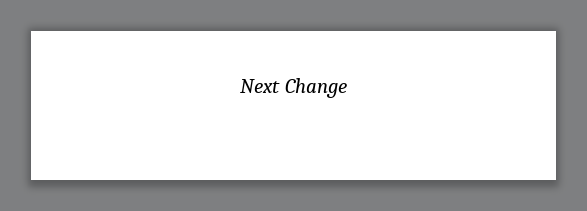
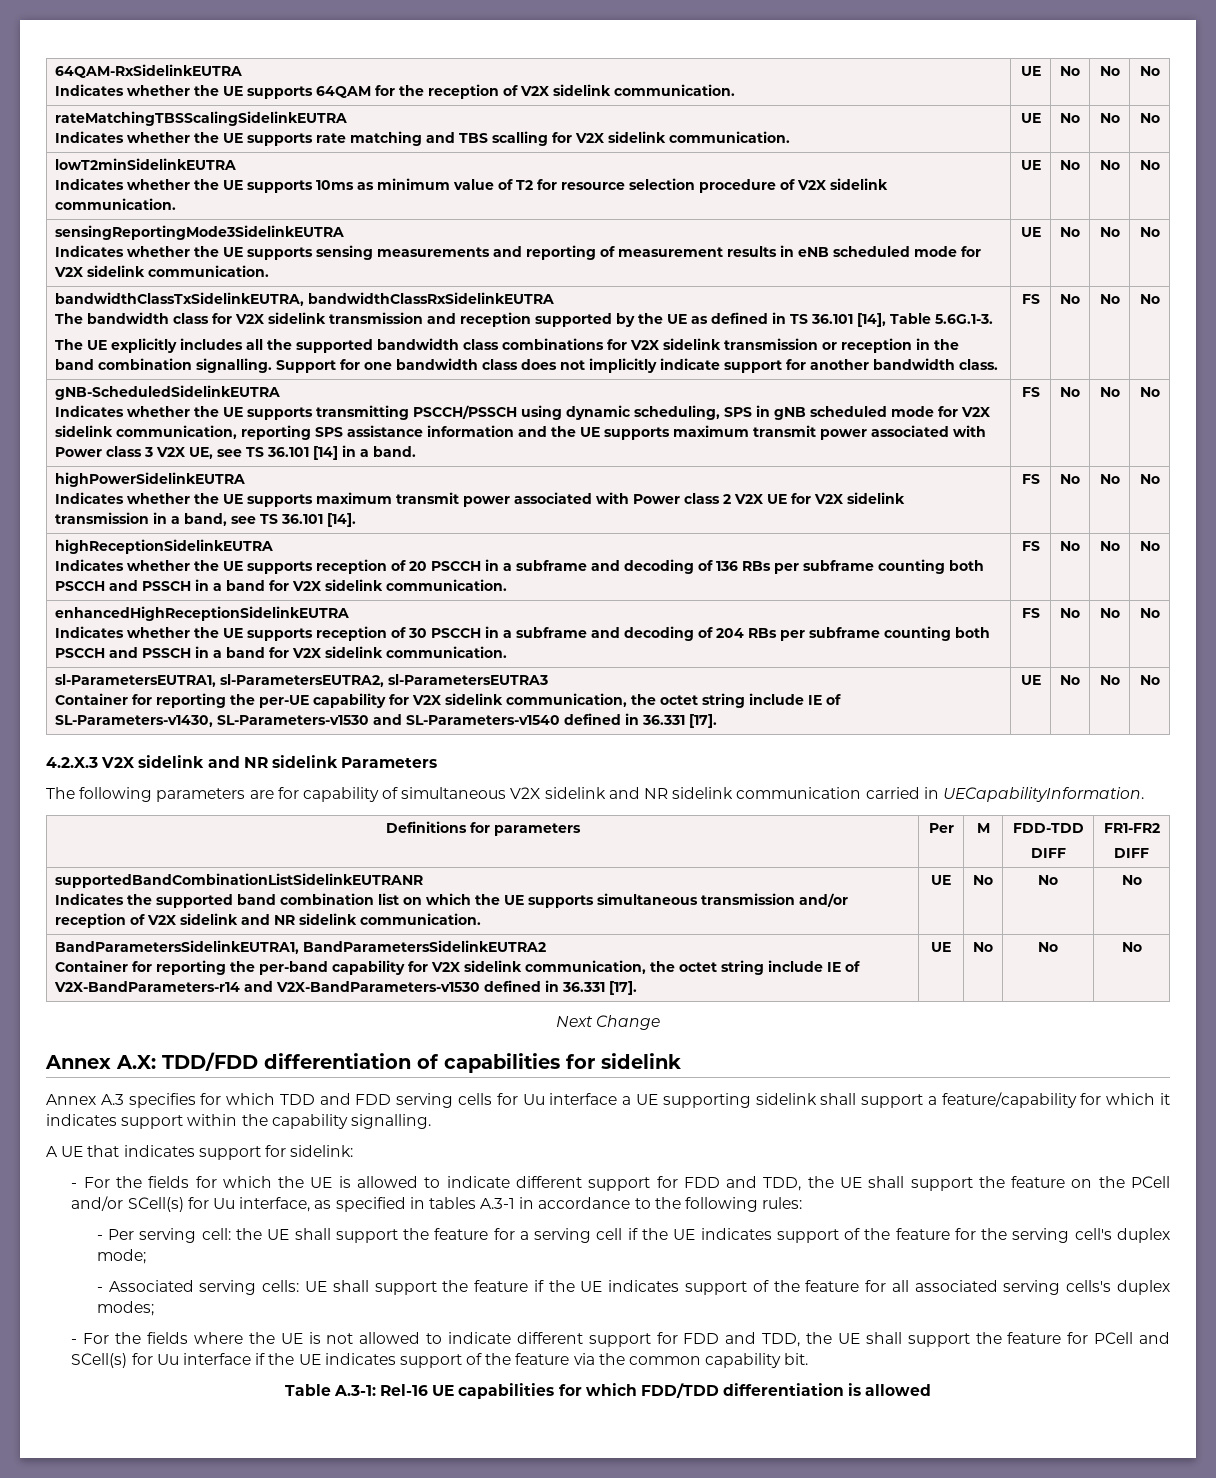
+ 64QAM-RxSidelinkEUTRA
+ Indicates whether the UE supports 64QAM for the reception of V2X sidelink communication. | UE | No | No | No
+ rateMatchingTBSScalingSidelinkEUTRA
+ Indicates whether the UE supports rate matching and TBS scalling for V2X sidelink communication. | UE | No | No | No
+ lowT2minSidelinkEUTRA
+ Indicates whether the UE supports 10ms as minimum value of T2 for resource selection procedure of V2X sidelink communication. | UE | No | No | No
+ sensingReportingMode3SidelinkEUTRA
+ Indicates whether the UE supports sensing measurements and reporting of measurement results in eNB scheduled mode for V2X sidelink communication. | UE | No | No | No
+ bandwidthClassTxSidelinkEUTRA, bandwidthClassRxSidelinkEUTRA
+ The bandwidth class for V2X sidelink transmission and reception supported by the UE as defined in TS 36.101 [14], Table 5.6G.1-3.
+ The UE explicitly includes all the supported bandwidth class combinations for V2X sidelink transmission or reception in the band combination signalling. Support for one bandwidth class does not implicitly indicate support for another bandwidth class. | FS | No | No | No
+ gNB-ScheduledSidelinkEUTRA
+ Indicates whether the UE supports transmitting PSCCH/PSSCH using dynamic scheduling, SPS in gNB scheduled mode for V2X sidelink communication, reporting SPS assistance information and the UE supports maximum transmit power associated with Power class 3 V2X UE, see TS 36.101 [14] in a band. | FS | No | No | No
+ highPowerSidelinkEUTRA
+ Indicates whether the UE supports maximum transmit power associated with Power class 2 V2X UE for V2X sidelink transmission in a band, see TS 36.101 [14]. | FS | No | No | No
+ highReceptionSidelinkEUTRA
+ Indicates whether the UE supports reception of 20 PSCCH in a subframe and decoding of 136 RBs per subframe counting both PSCCH and PSSCH in a band for V2X sidelink communication. | FS | No | No | No
+ enhancedHighReceptionSidelinkEUTRA
+ Indicates whether the UE supports reception of 30 PSCCH in a subframe and decoding of 204 RBs per subframe counting both PSCCH and PSSCH in a band for V2X sidelink communication. | FS | No | No | No
+ sl-ParametersEUTRA1, sl-ParametersEUTRA2, sl-ParametersEUTRA3
+ Container for reporting the per-UE capability for V2X sidelink communication, the octet string include IE of SL-Parameters-v1430, SL-Parameters-v1530 and SL-Parameters-v1540 defined in 36.331 [17]. | UE | No | No | No
+ 4.2.X.3 V2X sidelink and NR sidelink Parameters
+ The following parameters are for capability of simultaneous V2X sidelink and NR sidelink communication carried in UECapabilityInformation.
+ Definitions for parameters | Per | M | FDD-TDD
+ DIFF | FR1-FR2
+ DIFF
+ supportedBandCombinationListSidelinkEUTRANR
+ Indicates the supported band combination list on which the UE supports simultaneous transmission and/or reception of V2X sidelink and NR sidelink communication. | UE | No | No | No
+ BandParametersSidelinkEUTRA1, BandParametersSidelinkEUTRA2
+ Container for reporting the per-band capability for V2X sidelink communication, the octet string include IE of V2X-BandParameters-r14 and V2X-BandParameters-v1530 defined in 36.331 [17]. | UE | No | No | No
  Next Change
+ Annex A.X: TDD/FDD differentiation of capabilities for sidelink
+ Annex A.3 specifies for which TDD and FDD serving cells for Uu interface a UE supporting sidelink shall support a feature/capability for which it indicates support within the capability signalling.
+ A UE that indicates support for sidelink:
+ - For the fields for which the UE is allowed to indicate different support for FDD and TDD, the UE shall support the feature on the PCell and/or SCell(s) for Uu interface, as specified in tables A.3-1 in accordance to the following rules:
+ - Per serving cell: the UE shall support the feature for a serving cell if the UE indicates support of the feature for the serving cell's duplex mode;
+ - Associated serving cells: UE shall support the feature if the UE indicates support of the feature for all associated serving cells's duplex modes;
+ - For the fields where the UE is not allowed to indicate different support for FDD and TDD, the UE shall support the feature for PCell and SCell(s) for Uu interface if the UE indicates support of the feature via the common capability bit.
+ Table A.3-1: Rel-16 UE capabilities for which FDD/TDD differentiation is allowed

